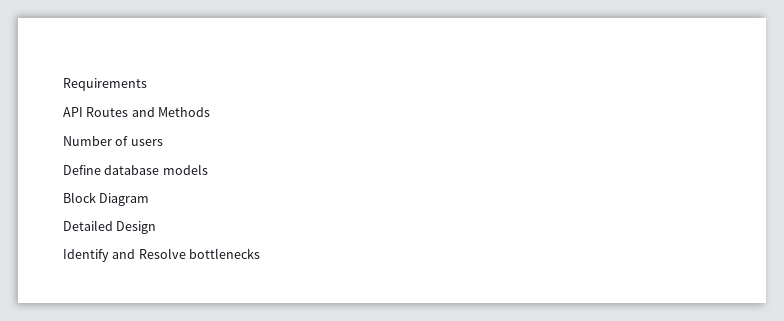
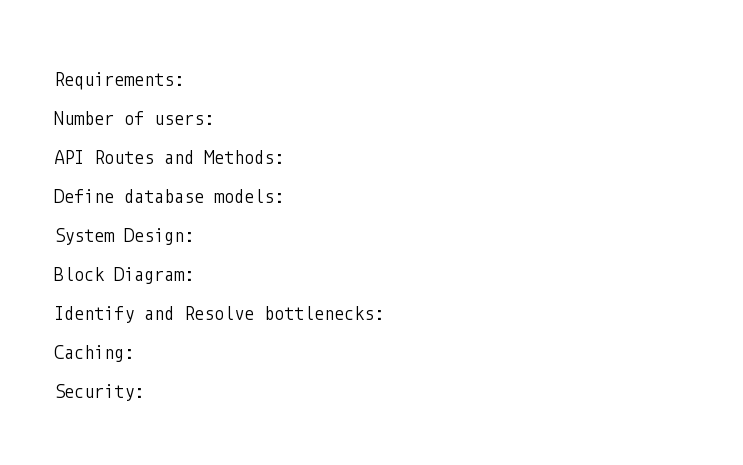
- Requirements
+ Requirements:
+ Number of users:
- API Routes and Methods
- Number of users
- Define database models
- Block Diagram
- Detailed Design
+ API Routes and Methods:
+ Define database models:
+ System Design:
+ Block Diagram:
- Identify and Resolve bottlenecks
+ Identify and Resolve bottlenecks:
+ Caching:
+ Security:

